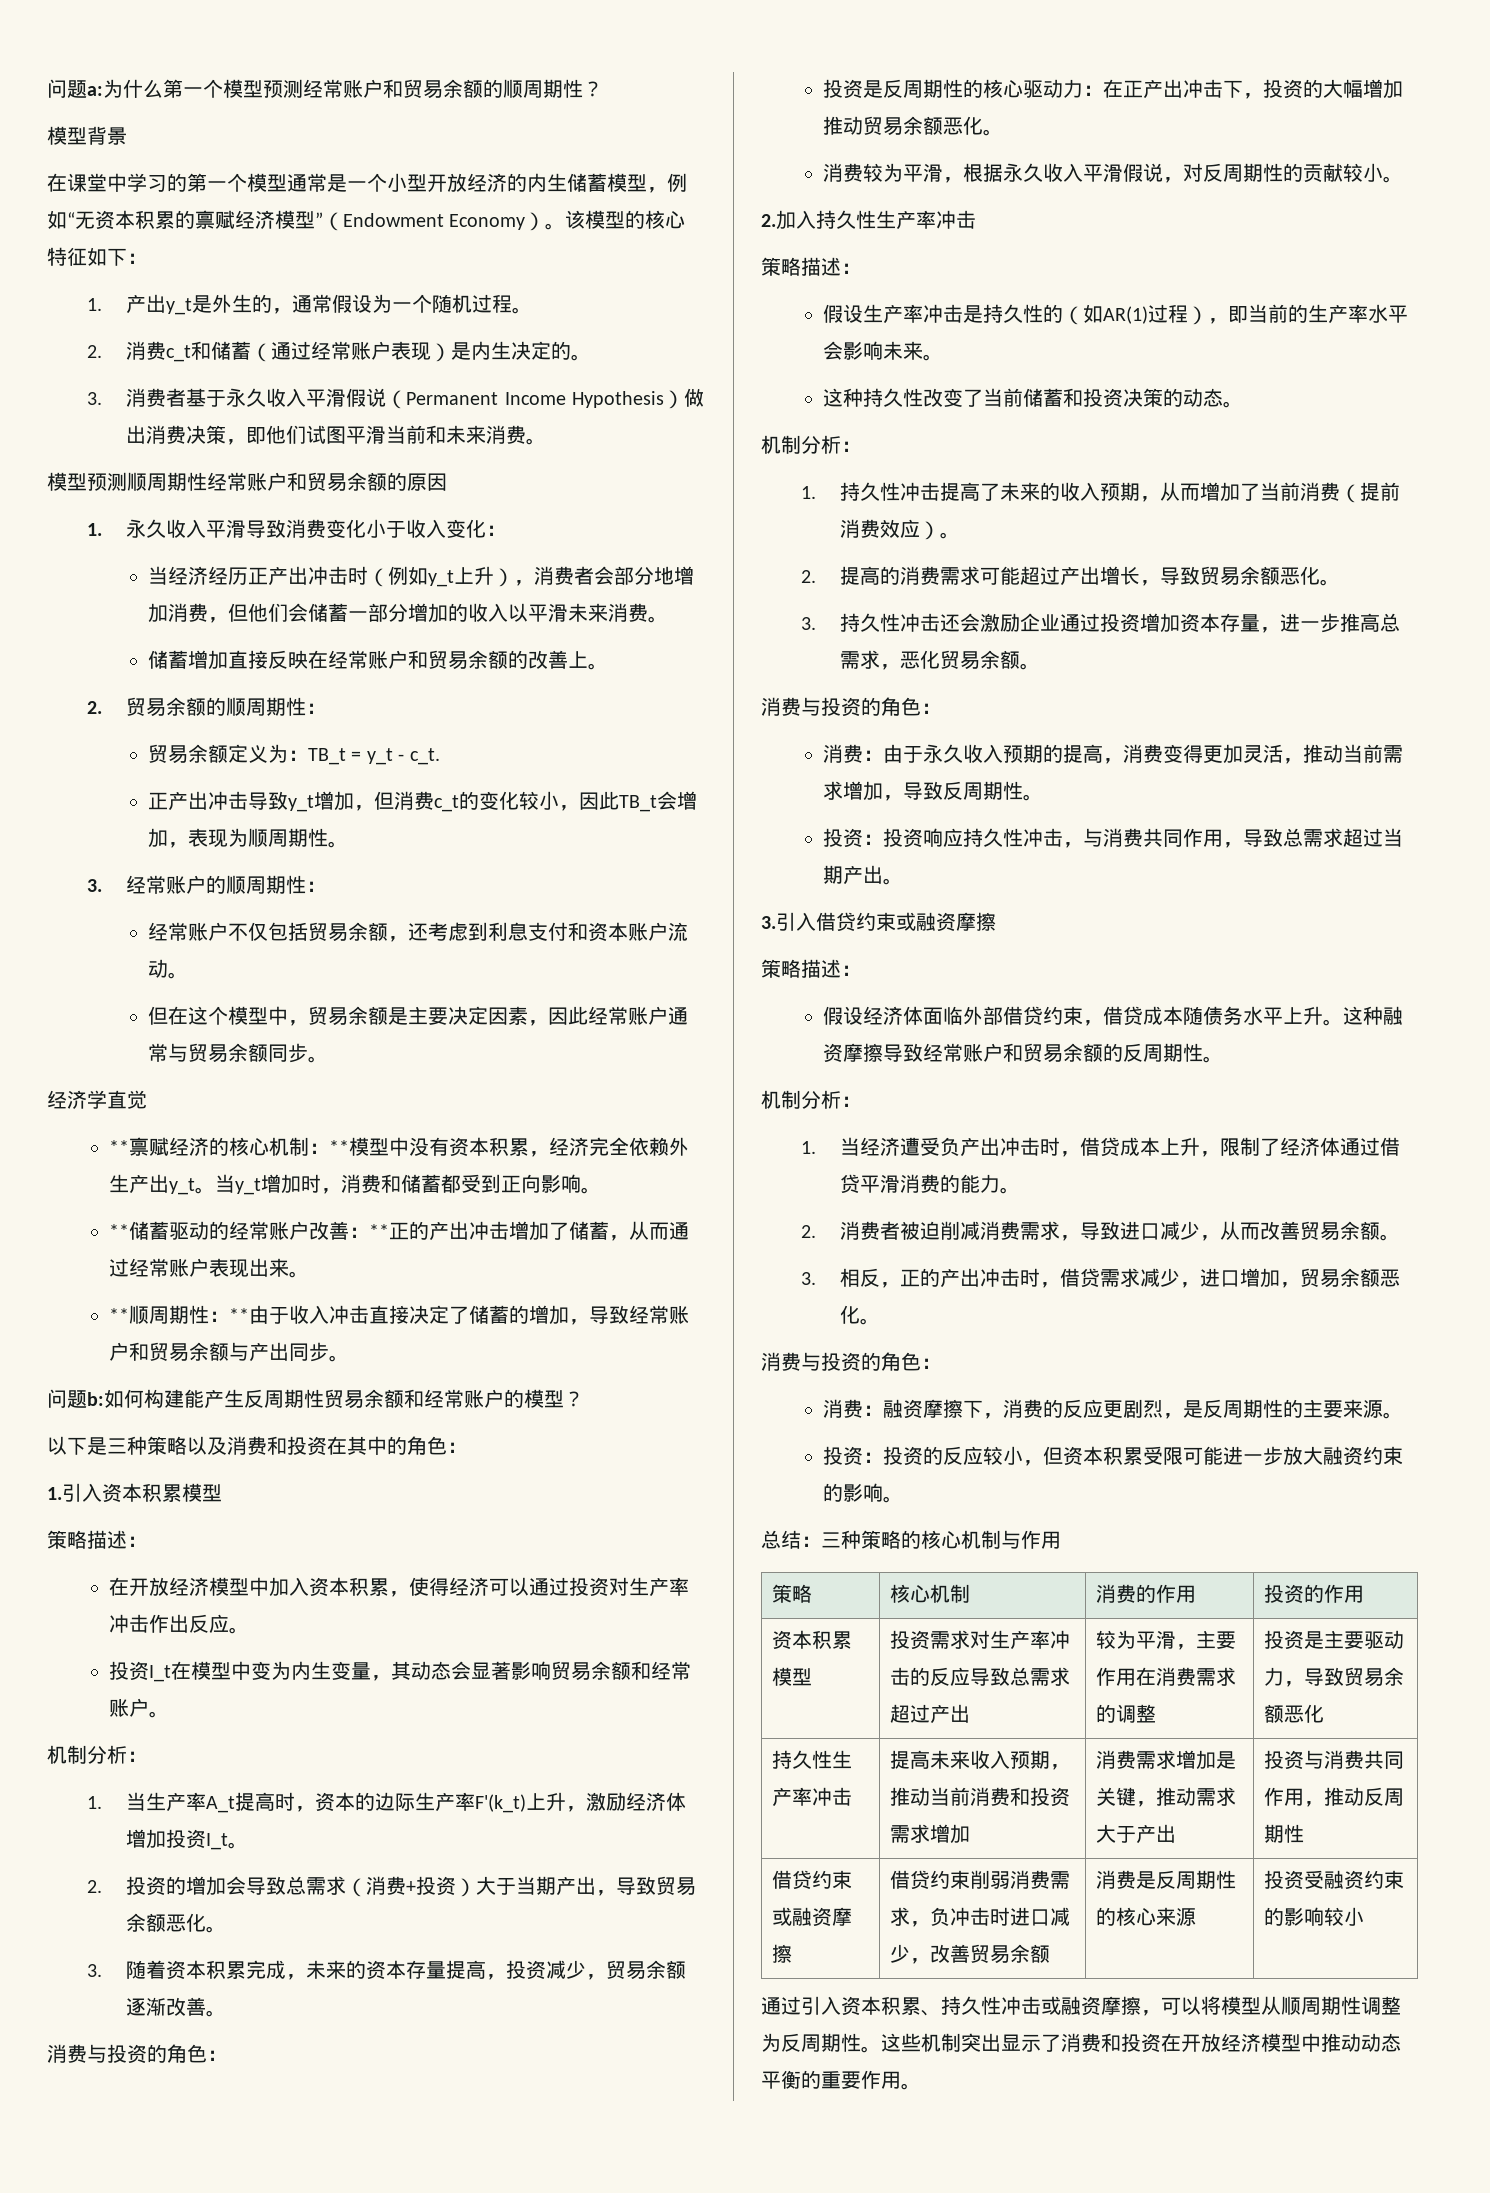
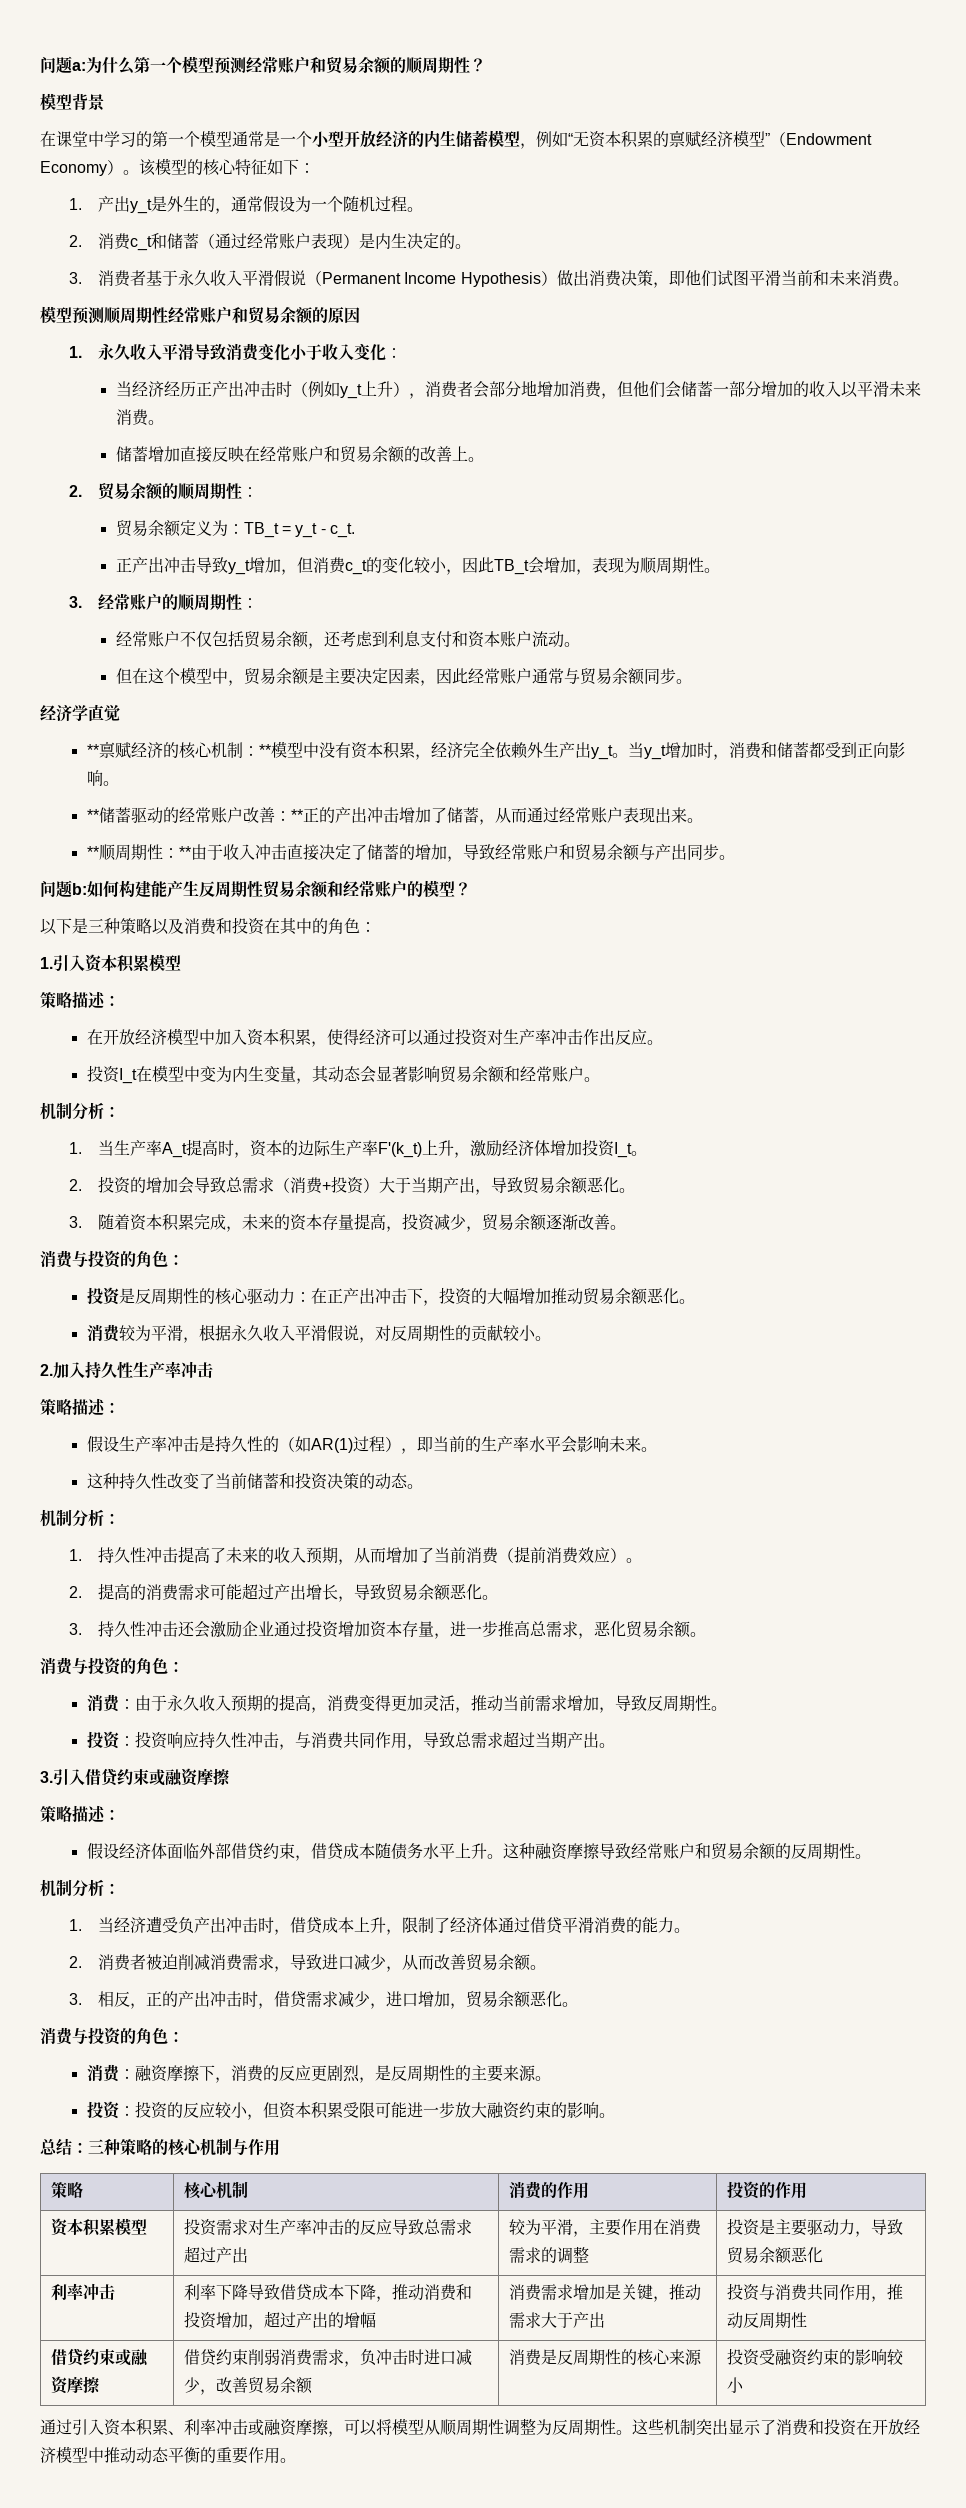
- 持久性生产率冲击 | 提高未来收入预期，推动当前消费和投资需求增加 | 消费需求增加是关键，推动需求大于产出 | 投资与消费共同作用，推动反周期性
+ 利率冲击 | 利率下降导致借贷成本下降，推动消费和投资增加，超过产出的增幅 | 消费需求增加是关键，推动需求大于产出 | 投资与消费共同作用，推动反周期性
- 通过引入资本积累、持久性冲击或融资摩擦，可以将模型从顺周期性调整为反周期性。
+ 通过引入资本积累、利率冲击或融资摩擦，可以将模型从顺周期性调整为反周期性。

